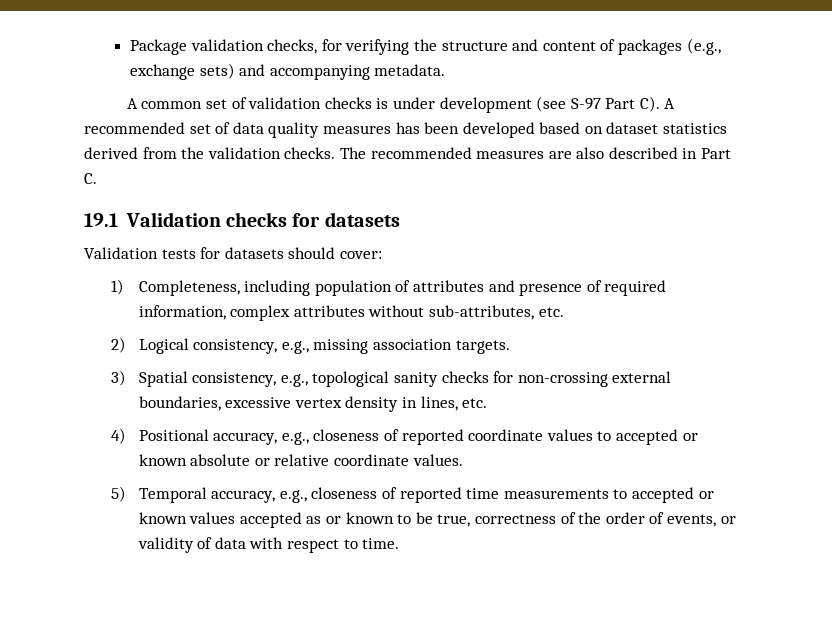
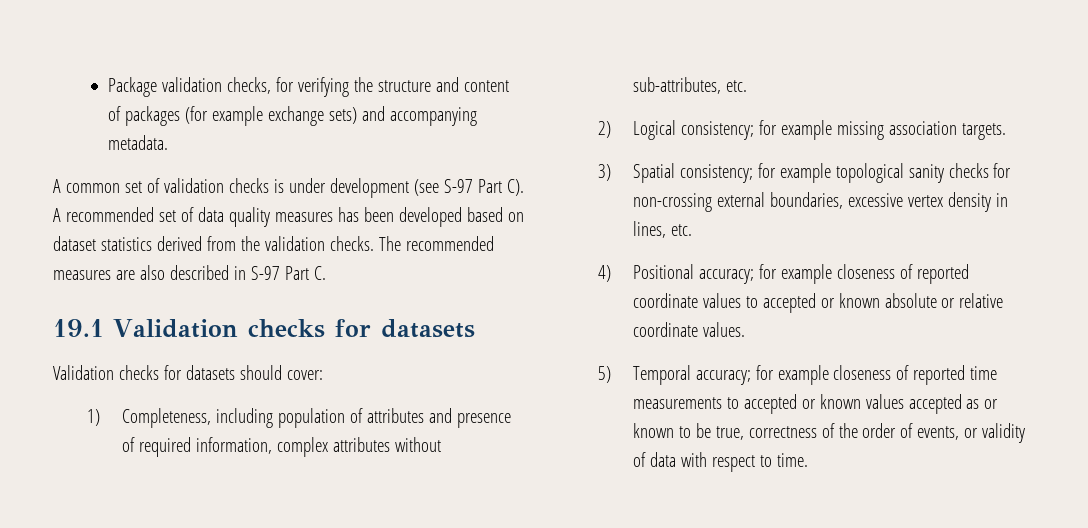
- Package validation checks, for verifying the structure and content of packages (e.g., exchange sets) and accompanying metadata.
+ Package validation checks, for verifying the structure and content of packages (for example exchange sets) and accompanying metadata.
- The recommended measures are also described in Part C.
+ The recommended measures are also described in S-97 Part C.
- Validation tests for datasets should cover:
+ Validation checks for datasets should cover:
- 2) Logical consistency, e.g., missing association targets.
+ 2) Logical consistency; for example missing association targets.
- 3) Spatial consistency, e.g., topological sanity checks for non-crossing external boundaries, excessive vertex density in lines, etc.
+ 3) Spatial consistency; for example topological sanity checks for non-crossing external boundaries, excessive vertex density in lines, etc.
- 4) Positional accuracy, e.g., closeness of reported coordinate values to accepted or known absolute or relative coordinate values.
+ 4) Positional accuracy; for example closeness of reported coordinate values to accepted or known absolute or relative coordinate values.
- 5) Temporal accuracy, e.g., closeness of reported time measurements to accepted or known values accepted as or known to be true, correctness of the order of events, or validity of data with respect to time.
+ 5) Temporal accuracy; for example closeness of reported time measurements to accepted or known values accepted as or known to be true, correctness of the order of events, or validity of data with respect to time.

